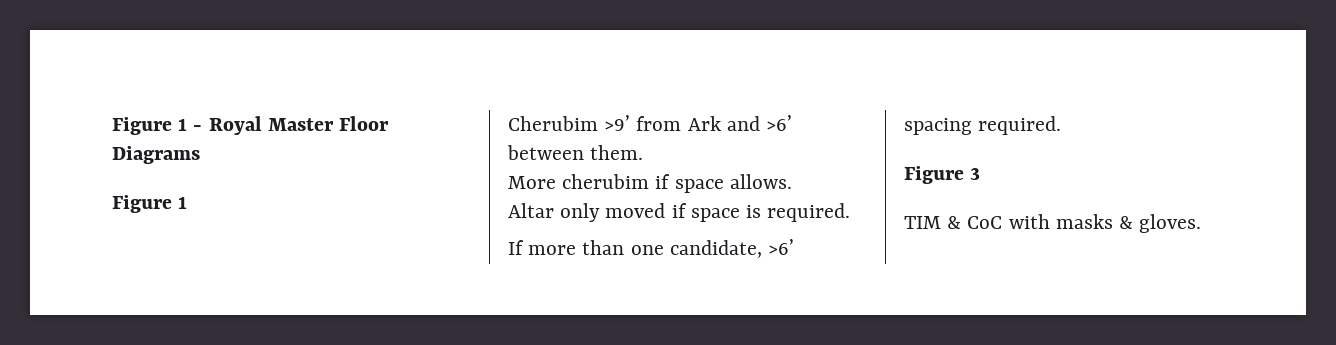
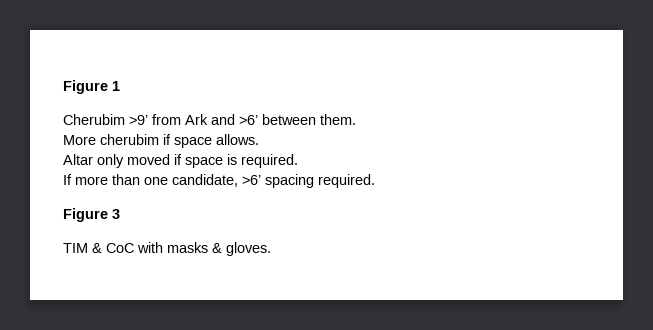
- Figure 1 - Royal Master Floor Diagrams

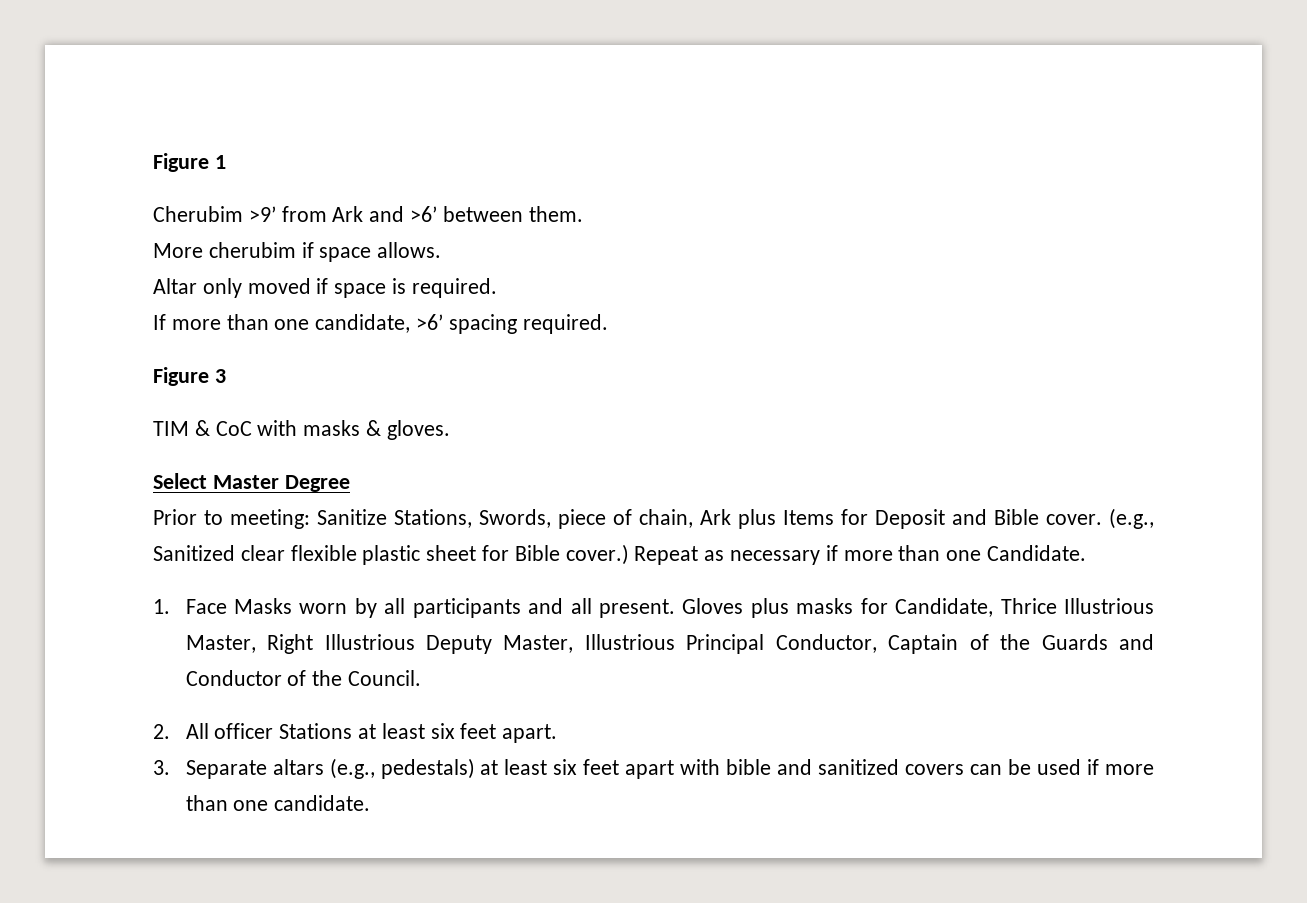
+ Select Master Degree
+ Prior to meeting: Sanitize Stations, Swords, piece of chain, Ark plus Items for Deposit and Bible cover. (e.g., Sanitized clear flexible plastic sheet for Bible cover.) Repeat as necessary if more than one Candidate.
+ 1. Face Masks worn by all participants and all present. Gloves plus masks for Candidate, Thrice Illustrious Master, Right Illustrious Deputy Master, Illustrious Principal Conductor, Captain of the Guards and Conductor of the Council.
+ 2. All officer Stations at least six feet apart.
+ 3. Separate altars (e.g., pedestals) at least six feet apart with bible and sanitized covers can be used if more than one candidate.

